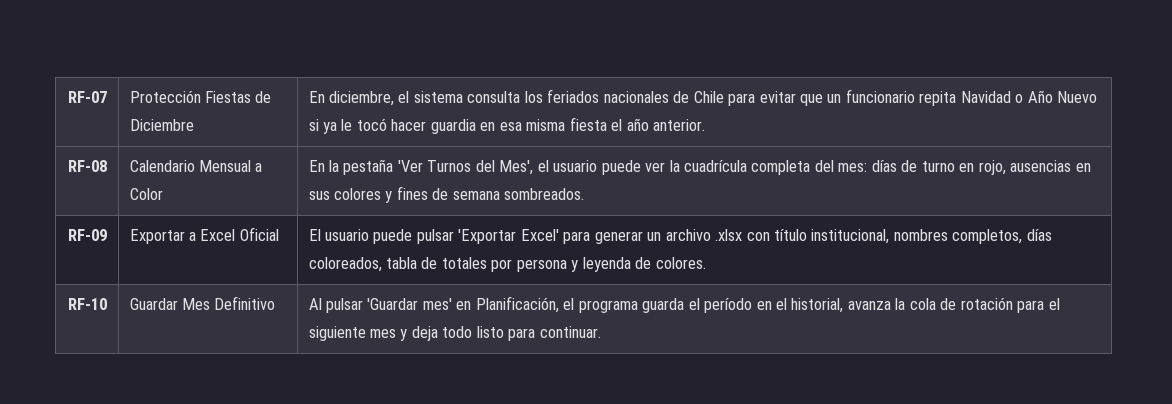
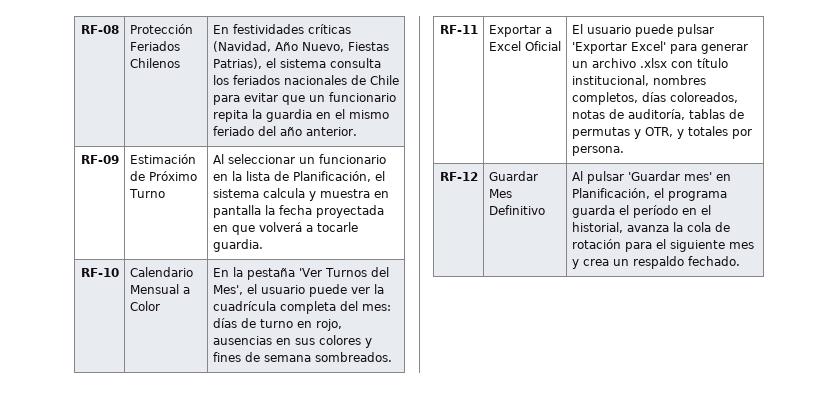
- RF-07 | Protección Fiestas de Diciembre | En diciembre, el sistema consulta los feriados nacionales de Chile para evitar que un funcionario repita Navidad o Año Nuevo si ya le tocó hacer guardia en esa misma fiesta el año anterior.
- RF-08 | Calendario Mensual a Color | En la pestaña 'Ver Turnos del Mes', el usuario puede ver la cuadrícula completa del mes: días de turno en rojo, ausencias en sus colores y fines de semana sombreados.
+ RF-08 | Protección Feriados Chilenos | En festividades críticas (Navidad, Año Nuevo, Fiestas Patrias), el sistema consulta los feriados nacionales de Chile para evitar que un funcionario repita la guardia en el mismo feriado del año anterior.
+ RF-09 | Estimación de Próximo Turno | Al seleccionar un funcionario en la lista de Planificación, el sistema calcula y muestra en pantalla la fecha proyectada en que volverá a tocarle guardia.
+ RF-10 | Calendario Mensual a Color | En la pestaña 'Ver Turnos del Mes', el usuario puede ver la cuadrícula completa del mes: días de turno en rojo, ausencias en sus colores y fines de semana sombreados.
- RF-09 | Exportar a Excel Oficial | El usuario puede pulsar 'Exportar Excel' para generar un archivo .xlsx con título institucional, nombres completos, días coloreados, tabla de totales por persona y leyenda de colores.
- RF-10 | Guardar Mes Definitivo | Al pulsar 'Guardar mes' en Planificación, el programa guarda el período en el historial, avanza la cola de rotación para el siguiente mes y deja todo listo para continuar.
+ RF-11 | Exportar a Excel Oficial | El usuario puede pulsar 'Exportar Excel' para generar un archivo .xlsx con título institucional, nombres completos, días coloreados, notas de auditoría, tablas de permutas y OTR, y totales por persona.
+ RF-12 | Guardar Mes Definitivo | Al pulsar 'Guardar mes' en Planificación, el programa guarda el período en el historial, avanza la cola de rotación para el siguiente mes y crea un respaldo fechado.

